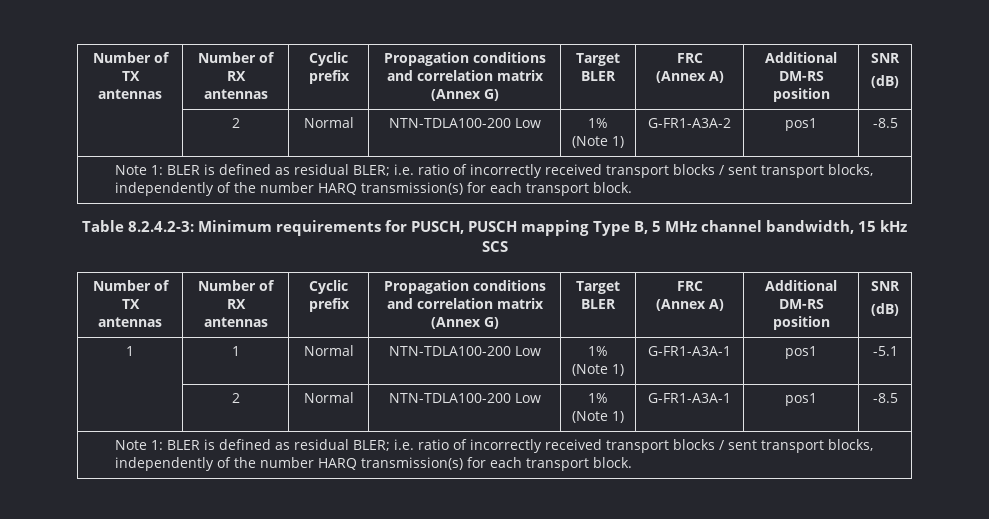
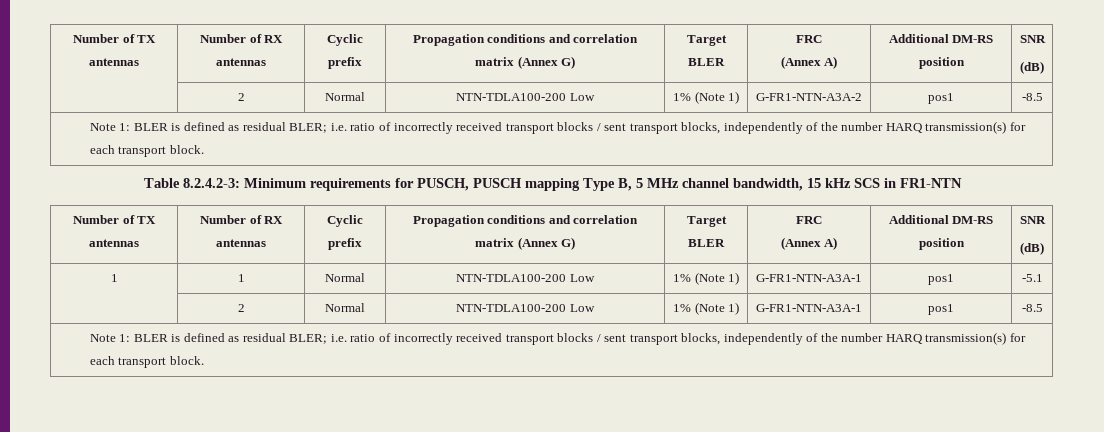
- | 2 | Normal | NTN-TDLA100-200 Low | 1% (Note 1) | G-FR1-A3A-2 | pos1 | -8.5
+ | 2 | Normal | NTN-TDLA100-200 Low | 1% (Note 1) | G-FR1-NTN-A3A-2 | pos1 | -8.5
- Table 8.2.4.2-3: Minimum requirements for PUSCH, PUSCH mapping Type B, 5 MHz channel bandwidth, 15 kHz SCS
+ Table 8.2.4.2-3: Minimum requirements for PUSCH, PUSCH mapping Type B, 5 MHz channel bandwidth, 15 kHz SCS in FR1-NTN
- 1 | 1 | Normal | NTN-TDLA100-200 Low | 1% (Note 1) | G-FR1-A3A-1 | pos1 | -5.1
+ 1 | 1 | Normal | NTN-TDLA100-200 Low | 1% (Note 1) | G-FR1-NTN-A3A-1 | pos1 | -5.1
- | 2 | Normal | NTN-TDLA100-200 Low | 1% (Note 1) | G-FR1-A3A-1 | pos1 | -8.5
+ | 2 | Normal | NTN-TDLA100-200 Low | 1% (Note 1) | G-FR1-NTN-A3A-1 | pos1 | -8.5

